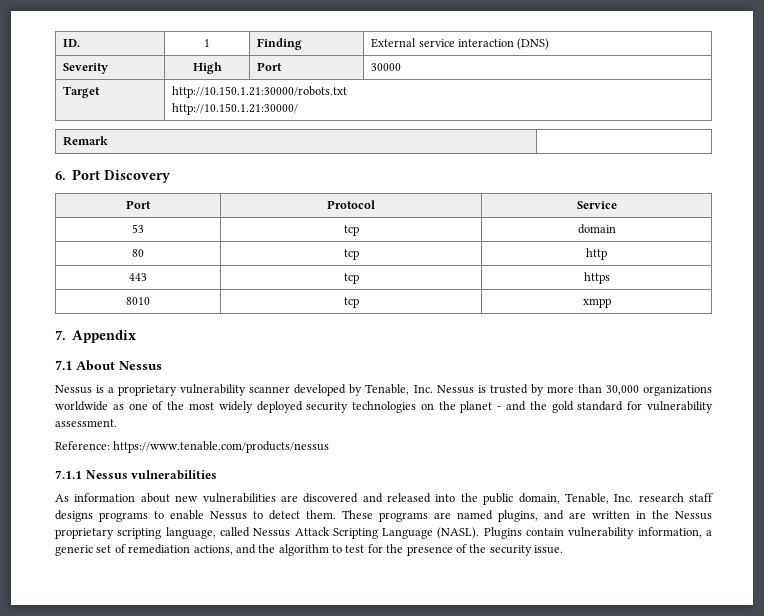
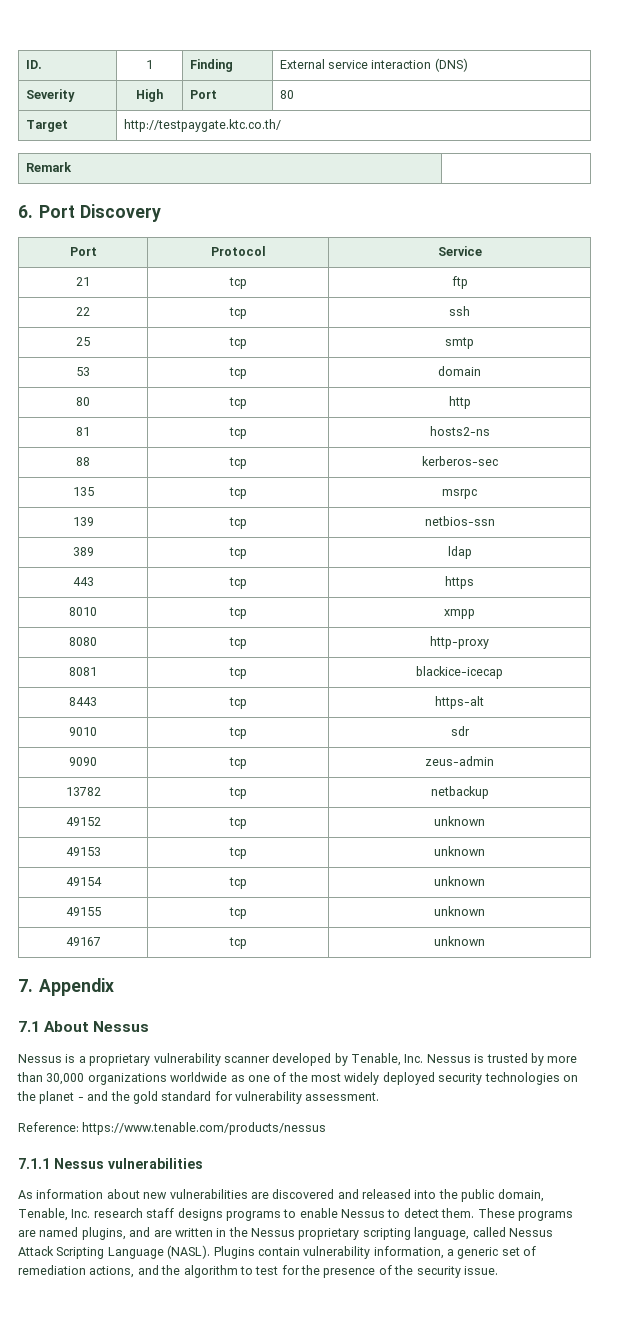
- Severity | High | Port | 30000
+ Severity | High | Port | 80
- Target | http://10.150.1.21:30000/robots.txt
- http://10.150.1.21:30000/
+ Target | http://testpaygate.ktc.co.th/
+ 21 | tcp | ftp
+ 22 | tcp | ssh
+ 25 | tcp | smtp
+ 81 | tcp | hosts2-ns
+ 88 | tcp | kerberos-sec
+ 135 | tcp | msrpc
+ 139 | tcp | netbios-ssn
+ 389 | tcp | ldap
+ 8080 | tcp | http-proxy
+ 8081 | tcp | blackice-icecap
+ 8443 | tcp | https-alt
+ 9010 | tcp | sdr
+ 9090 | tcp | zeus-admin
+ 13782 | tcp | netbackup
+ 49152 | tcp | unknown
+ 49153 | tcp | unknown
+ 49154 | tcp | unknown
+ 49155 | tcp | unknown
+ 49167 | tcp | unknown

